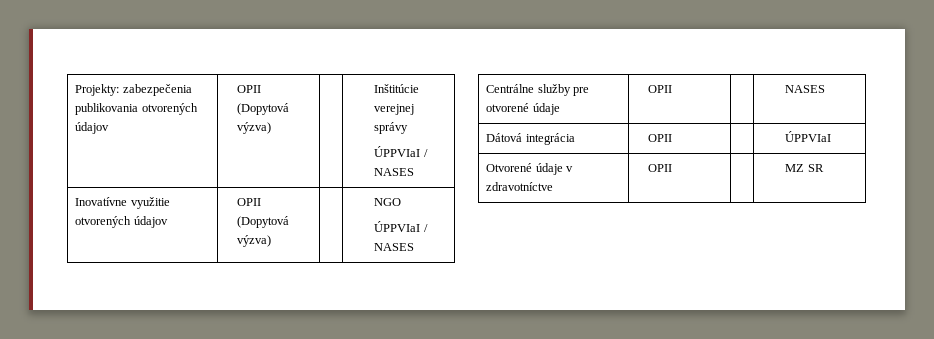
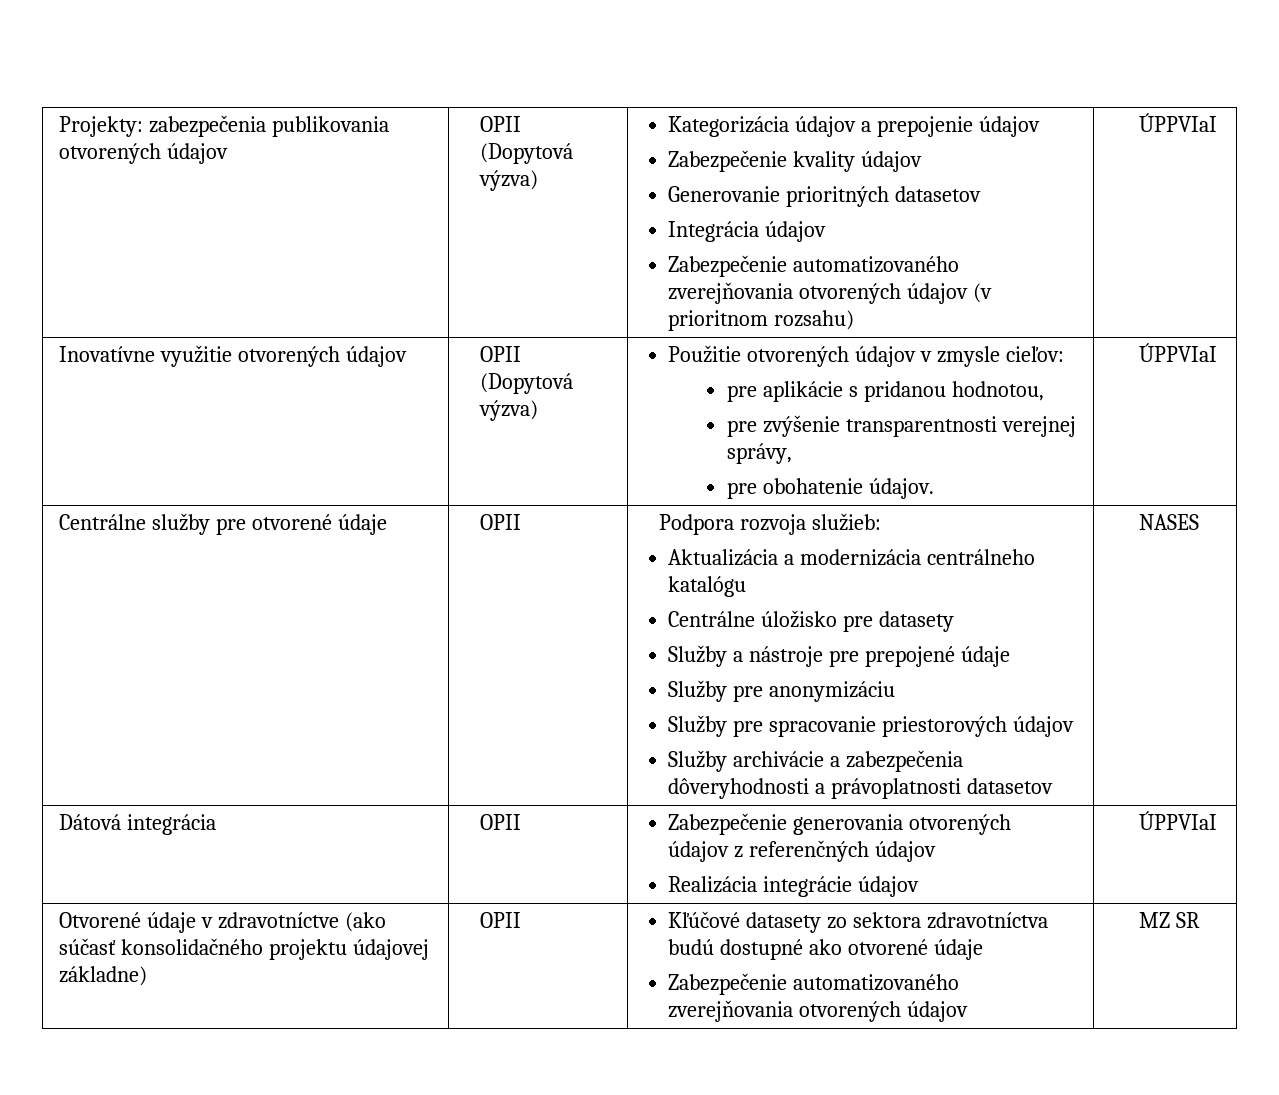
- Projekty: zabezpečenia publikovania otvorených údajov | OPII (Dopytová výzva) | | Inštitúcie verejnej správy
- ÚPPVIaI / NASES
+ Projekty: zabezpečenia publikovania otvorených údajov | OPII (Dopytová výzva) | Kategorizácia údajov a prepojenie údajov
+ Zabezpečenie kvality údajov
+ Generovanie prioritných datasetov
+ Integrácia údajov
+ Zabezpečenie automatizovaného zverejňovania otvorených údajov (v prioritnom rozsahu) | ÚPPVIaI
- Inovatívne využitie otvorených údajov | OPII (Dopytová výzva) | | NGO
- ÚPPVIaI / NASES
+ Inovatívne využitie otvorených údajov | OPII (Dopytová výzva) | Použitie otvorených údajov v zmysle cieľov:
+ pre aplikácie s pridanou hodnotou,
+ pre zvýšenie transparentnosti verejnej správy,
+ pre obohatenie údajov. | ÚPPVIaI
- OPII | | NASES
- Dátová integrácia | OPII | | ÚPPVIaI
+ OPII | Podpora rozvoja služieb:
+ Aktualizácia a modernizácia centrálneho katalógu
+ Centrálne úložisko pre datasety
+ Služby a nástroje pre prepojené údaje
+ Služby pre anonymizáciu
+ Služby pre spracovanie priestorových údajov
+ Služby archivácie a zabezpečenia dôveryhodnosti a právoplatnosti datasetov | NASES
+ Dátová integrácia | OPII | Zabezpečenie generovania otvorených údajov z referenčných údajov
+ Realizácia integrácie údajov | ÚPPVIaI
- Otvorené údaje v zdravotníctve | OPII | | MZ SR
+ Otvorené údaje v zdravotníctve (ako súčasť konsolidačného projektu údajovej základne) | OPII | Kľúčové datasety zo sektora zdravotníctva budú dostupné ako otvorené údaje
+ Zabezpečenie automatizovaného zverejňovania otvorených údajov | MZ SR

